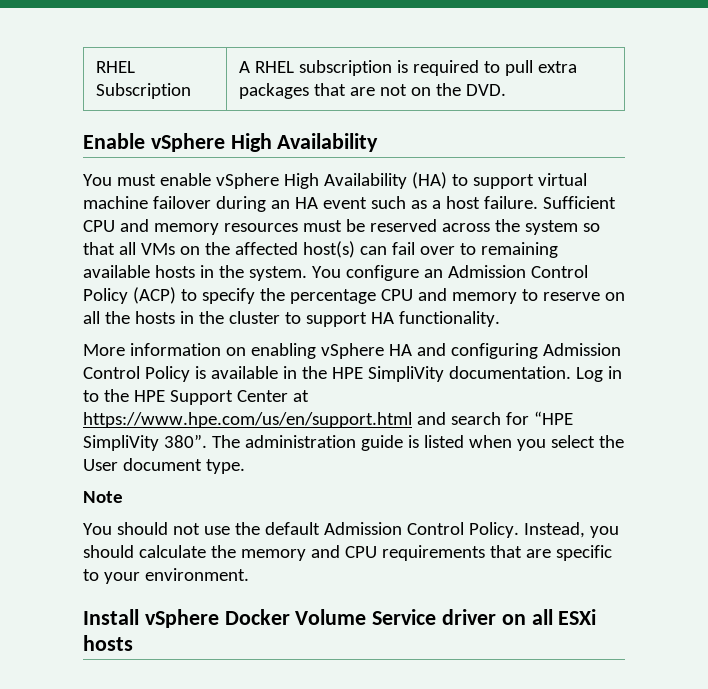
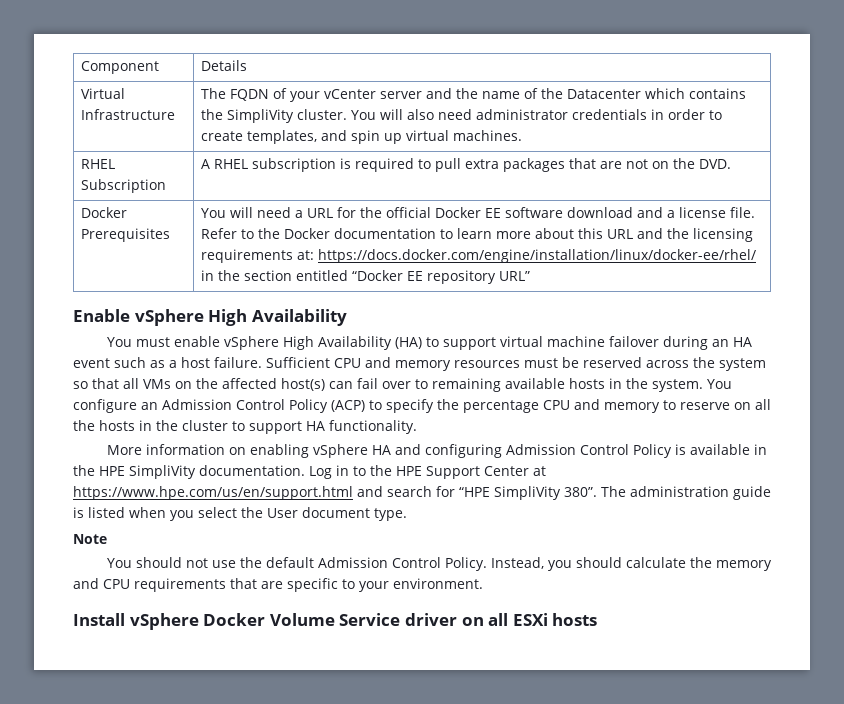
+ Component | Details
+ Virtual Infrastructure | The FQDN of your vCenter server and the name of the Datacenter which contains the SimpliVity cluster. You will also need administrator credentials in order to create templates, and spin up virtual machines.
+ Docker Prerequisites | You will need a URL for the official Docker EE software download and a license file. Refer to the Docker documentation to learn more about this URL and the licensing requirements at: https://docs.docker.com/engine/installation/linux/docker-ee/rhel/ in the section entitled “Docker EE repository URL”

